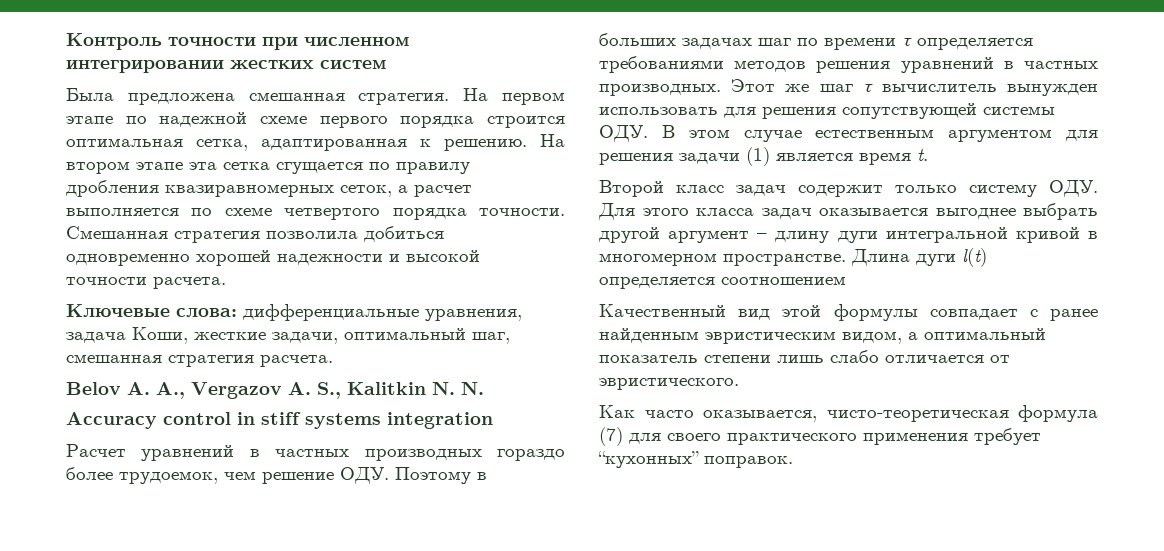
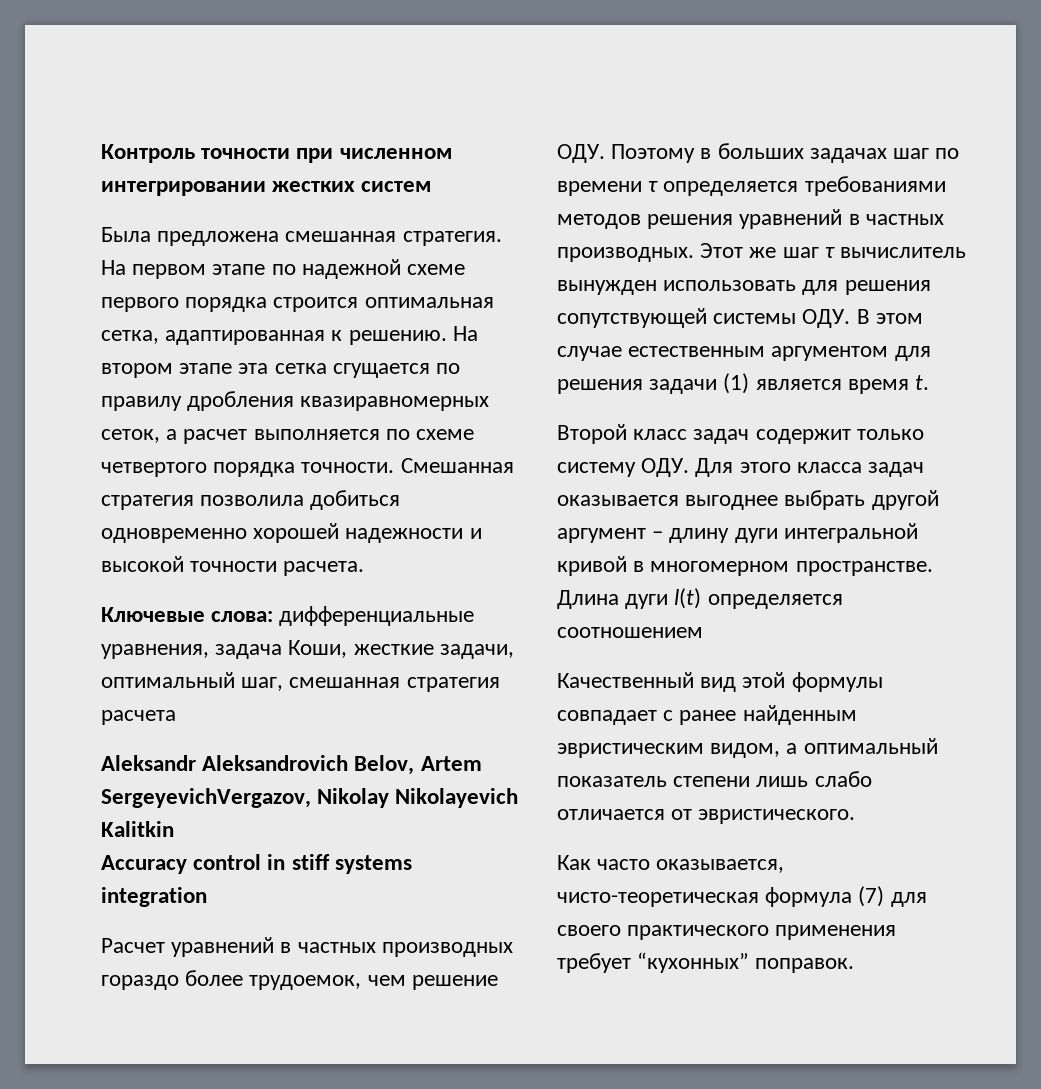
- Ключевые слова: дифференциальные уравнения, задача Коши, жесткие задачи, оптимальный шаг, смешанная стратегия расчета.
- Belov A. A., Vergazov A. S., Kalitkin N. N.
+ Ключевые слова: дифференциальные уравнения, задача Коши, жесткие задачи, оптимальный шаг, смешанная стратегия расчета
+ Aleksandr Aleksandrovich Belov, Artem SergeyevichVergazov, Nikolay Nikolayevich Kalitkin

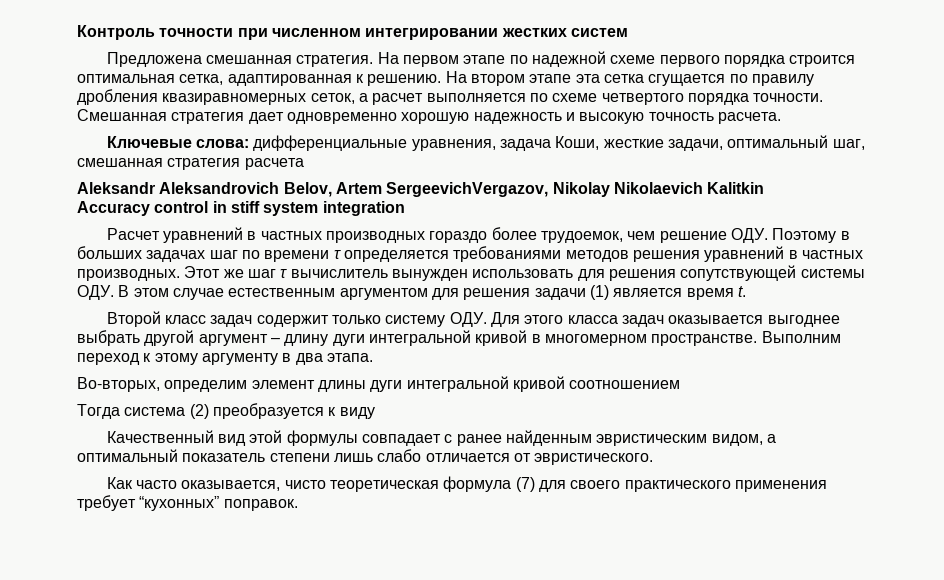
- Была предложена смешанная стратегия.
+ Предложена смешанная стратегия.
- Смешанная стратегия позволила добиться одновременно хорошей надежности и высокой точности расчета.
+ Смешанная стратегия дает одновременно хорошую надежность и высокую точность расчета.
- Aleksandr Aleksandrovich Belov, Artem SergeyevichVergazov, Nikolay Nikolayevich Kalitkin
+ Aleksandr Aleksandrovich Belov, Artem SergeevichVergazov, Nikolay Nikolaevich Kalitkin
- Accuracy control in stiff systems integration
+ Accuracy control in stiff system integration
- Длина дуги l(t) определяется соотношением
+ Выполним переход к этому аргументу в два этапа.
+ Во-вторых, определим элемент длины дуги интегральной кривой соотношением
+ Тогда система (2) преобразуется к виду
- Как часто оказывается, чистo-теоретическая формула (7) для своего практического применения требует “кухонных” поправок.
+ Как часто оказывается, чистo теоретическая формула (7) для своего практического применения требует “кухонных” поправок.

